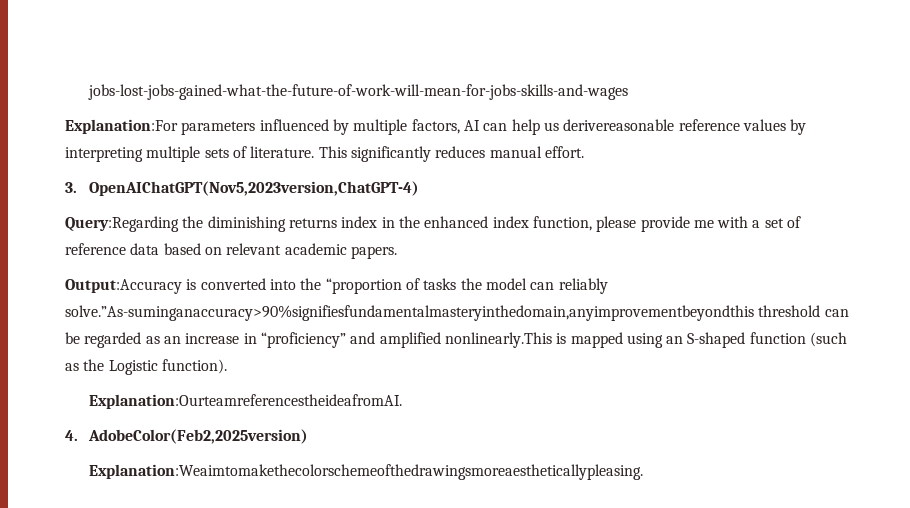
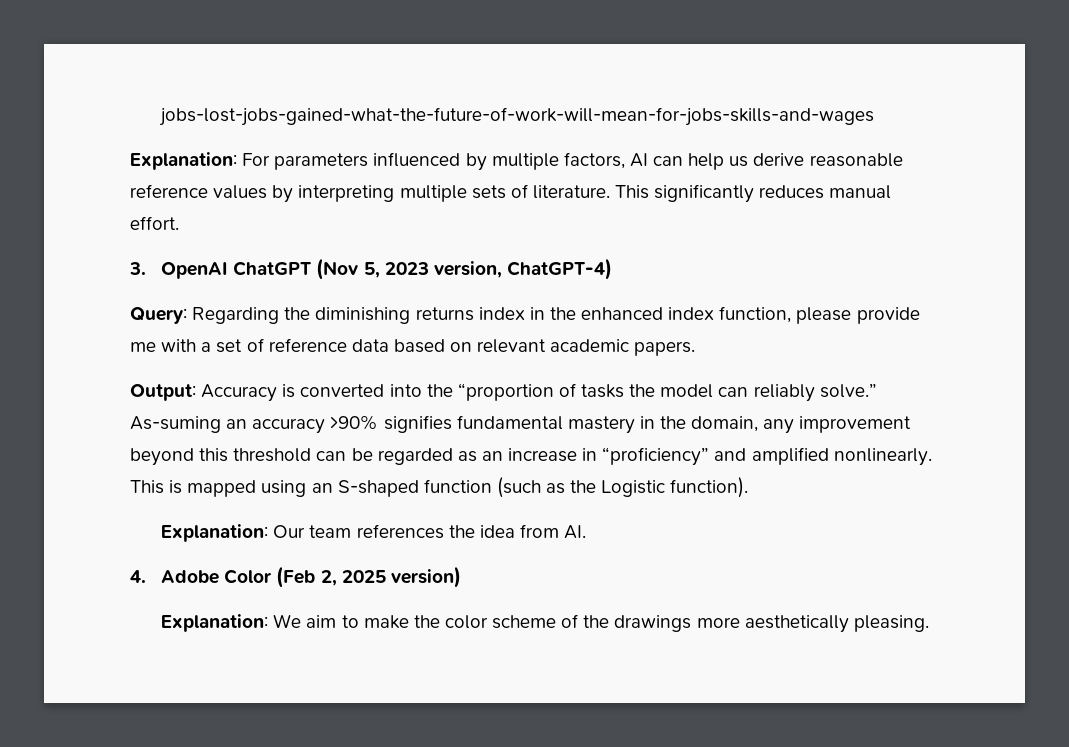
- Explanation:For parameters influenced by multiple factors, AI can help us derivereasonable reference values by interpreting multiple sets of literature.
+ Explanation: For parameters influenced by multiple factors, AI can help us derive reasonable reference values by interpreting multiple sets of literature.
- 3. OpenAIChatGPT(Nov5,2023version,ChatGPT-4)
- Query:Regarding the diminishing returns index in the enhanced index function, please provide me with a set of reference data based on relevant academic papers.
+ 3. OpenAI ChatGPT (Nov 5, 2023 version, ChatGPT-4)
+ Query: Regarding the diminishing returns index in the enhanced index function, please provide me with a set of reference data based on relevant academic papers.
- Output:Accuracy is converted into the “proportion of tasks the model can reliably solve.”As-suminganaccuracy>90%signifiesfundamentalmasteryinthedomain,anyimprovementbeyondthis threshold can be regarded as an increase in “proficiency” and amplified nonlinearly.This is mapped using an S-shaped function (such as the Logistic function).
+ Output: Accuracy is converted into the “proportion of tasks the model can reliably solve.” As-suming an accuracy >90% signifies fundamental mastery in the domain, any improvement beyond this threshold can be regarded as an increase in “proficiency” and amplified nonlinearly. This is mapped using an S-shaped function (such as the Logistic function).
- Explanation:OurteamreferencestheideafromAI.
- 4. AdobeColor(Feb2,2025version)
- Explanation:Weaimtomakethecolorschemeofthedrawingsmoreaestheticallypleasing.
+ Explanation: Our team references the idea from AI.
+ 4. Adobe Color (Feb 2, 2025 version)
+ Explanation: We aim to make the color scheme of the drawings more aesthetically pleasing.

